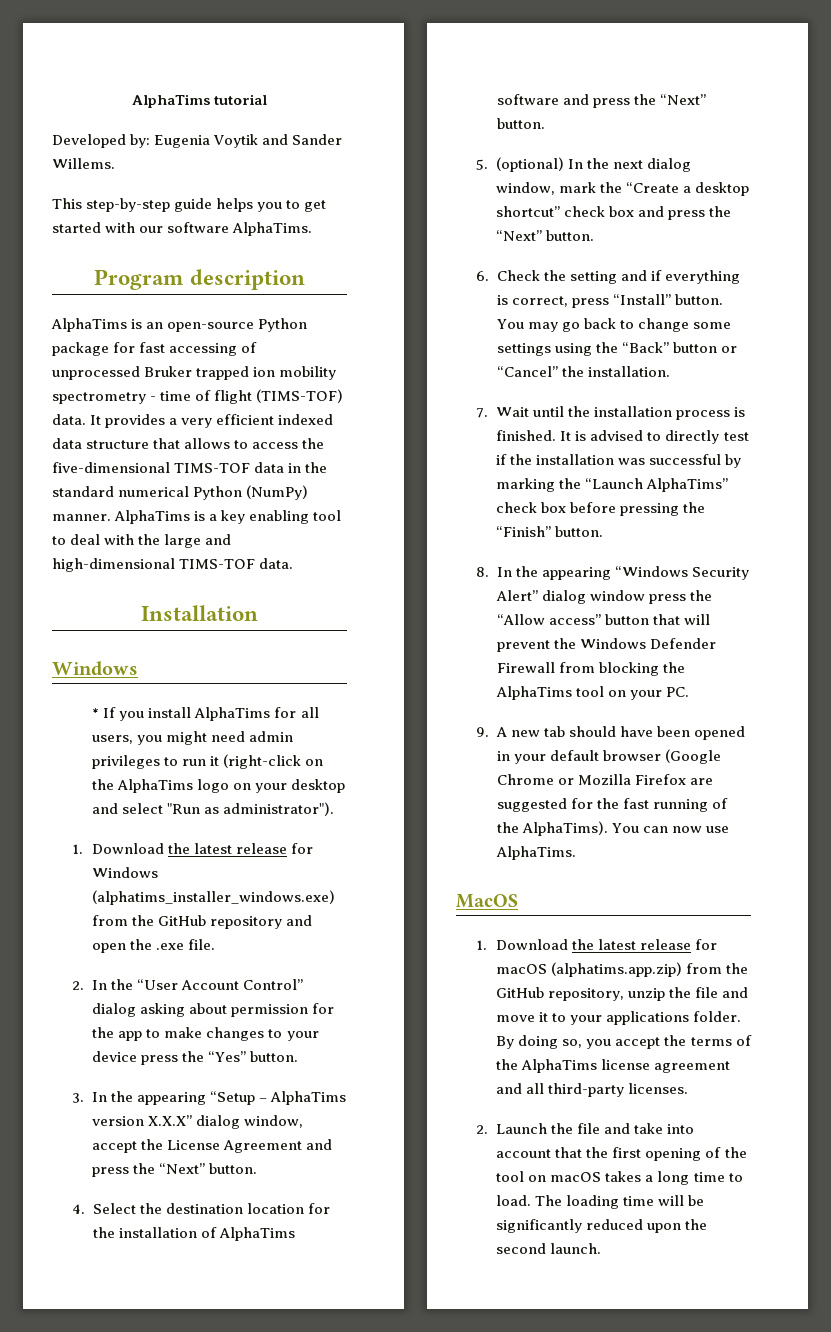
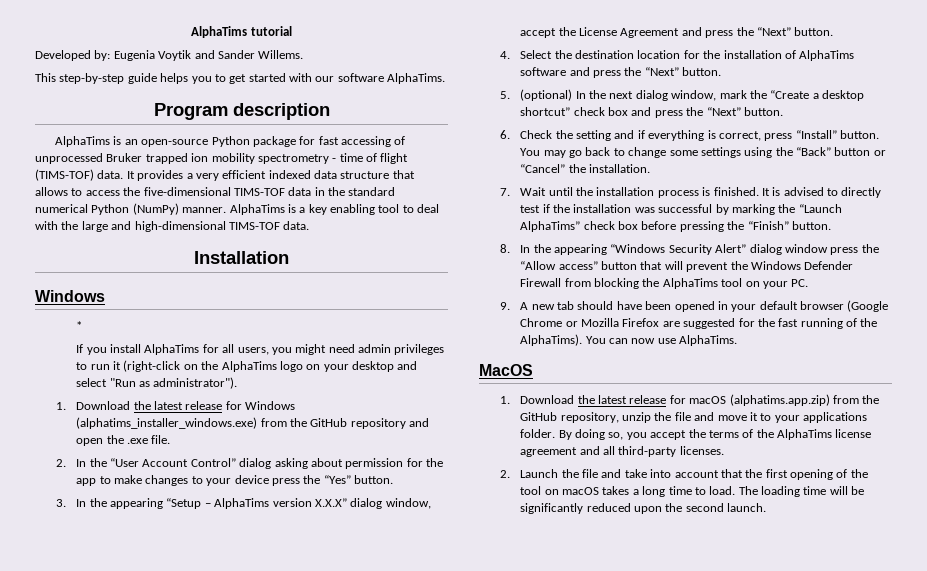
- * If you install AlphaTims for all users, you might need admin privileges to run it (right-click on the AlphaTims logo on your desktop and select "Run as administrator").
+ *
+ If you install AlphaTims for all users, you might need admin privileges to run it (right-click on the AlphaTims logo on your desktop and select "Run as administrator").

